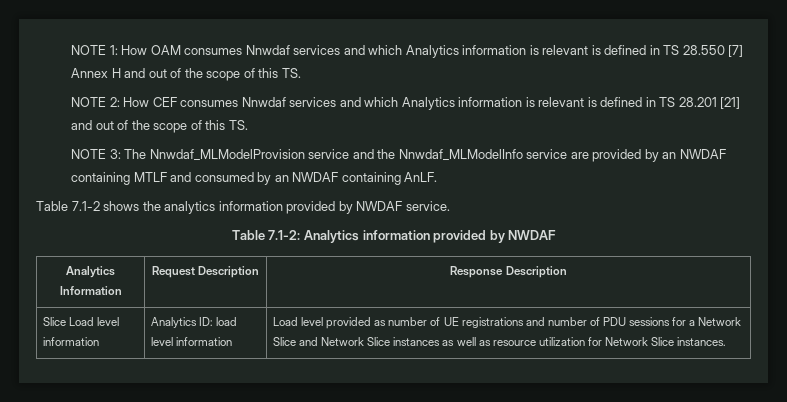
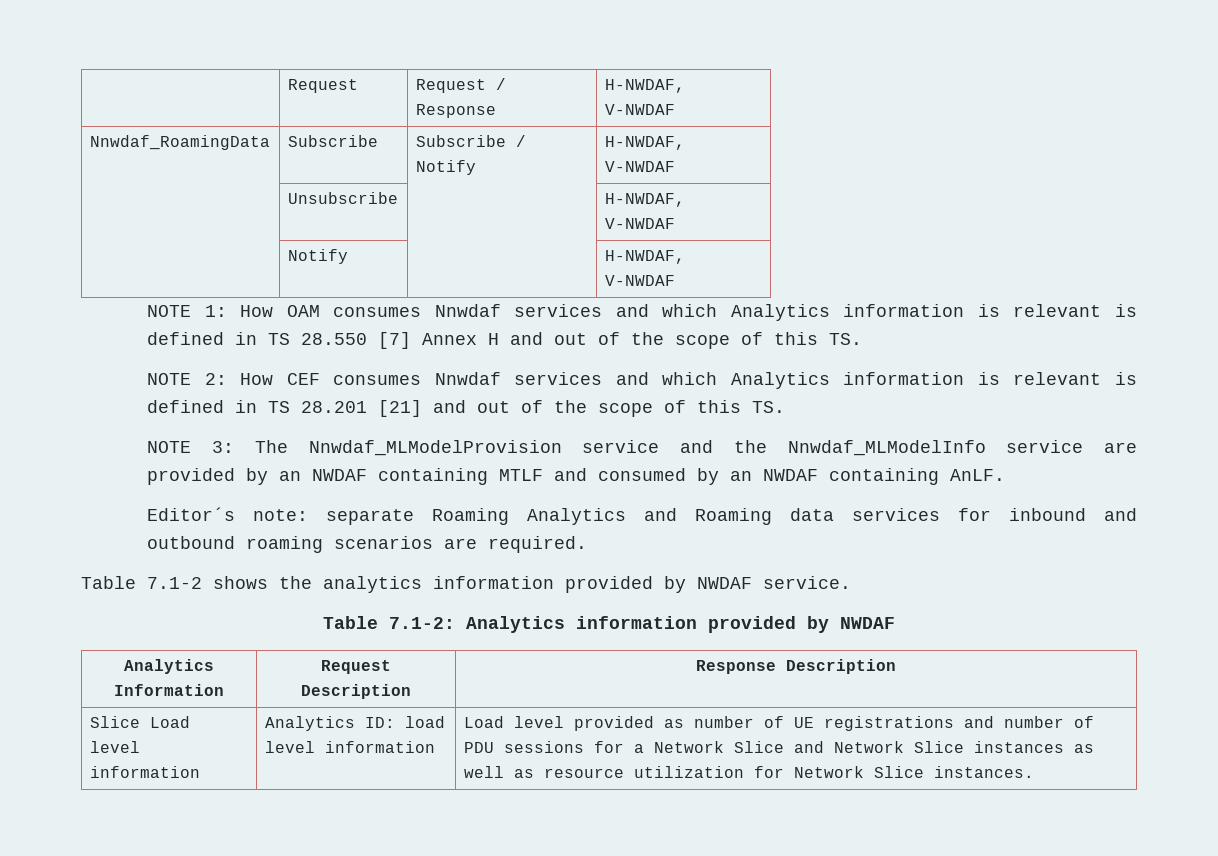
+ | Request | Request / Response | H-NWDAF, V-NWDAF
+ Nnwdaf_RoamingData | Subscribe | Subscribe / Notify | H-NWDAF, V-NWDAF
+ | Unsubscribe | | H-NWDAF, V-NWDAF
+ | Notify | | H-NWDAF, V-NWDAF
+ Editor´s note: separate Roaming Analytics and Roaming data services for inbound and outbound roaming scenarios are required.

